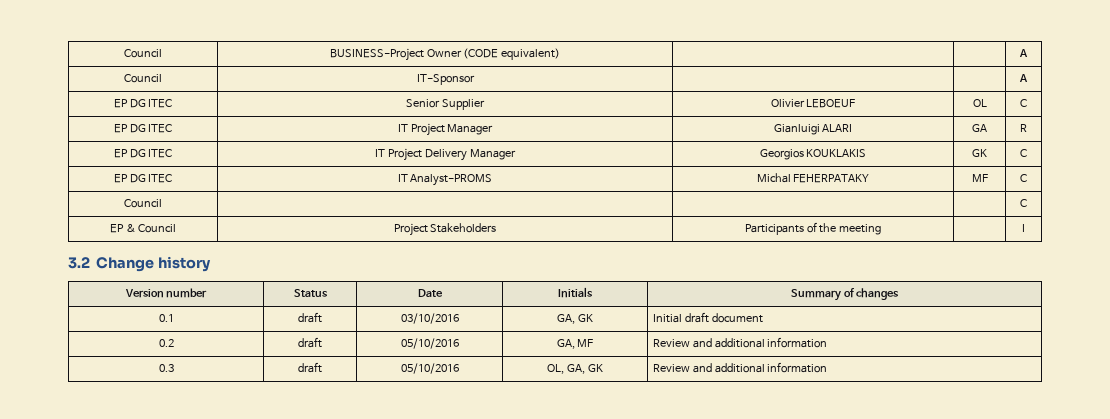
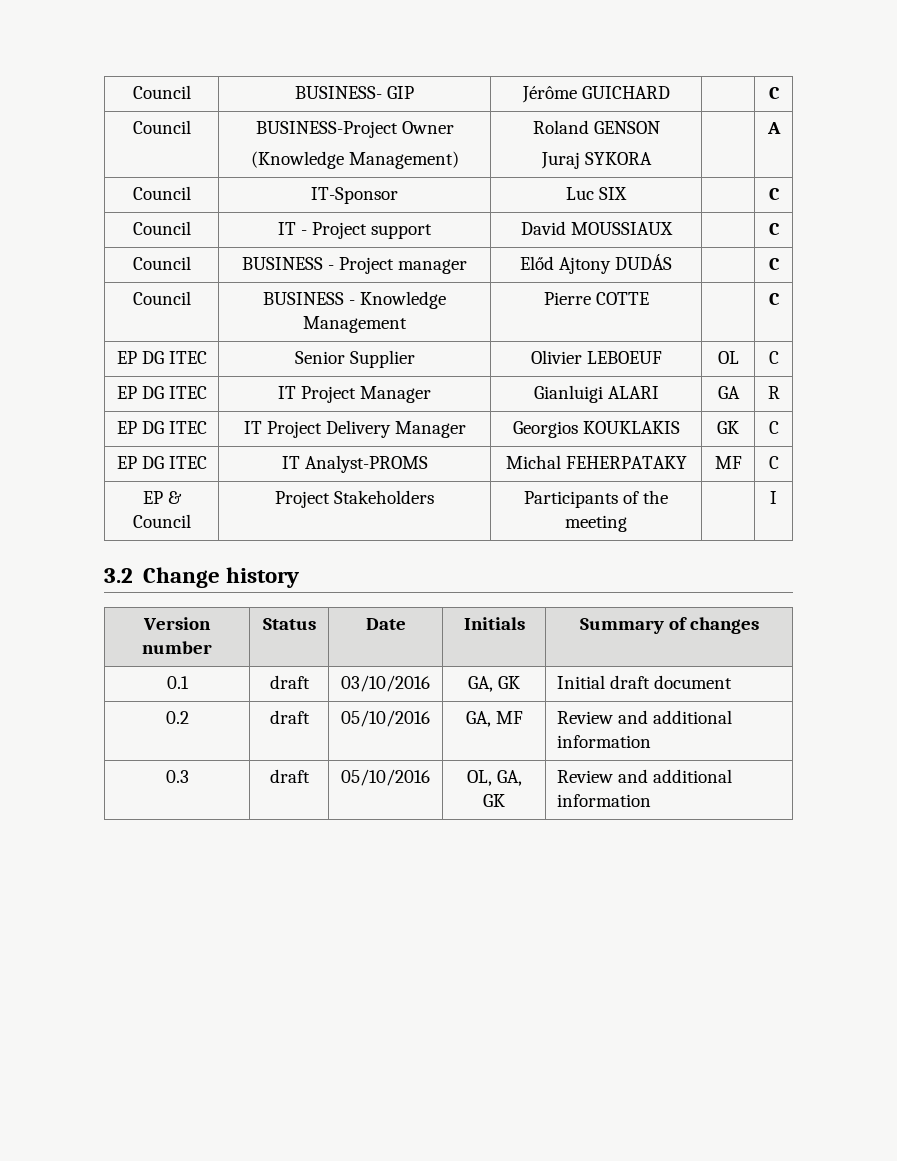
- Council | BUSINESS-Project Owner (CODE equivalent) | | | A
- Council | IT-Sponsor | | | A
+ Council | BUSINESS- GIP | Jérôme GUICHARD | | C
+ Council | BUSINESS-Project Owner
+ (Knowledge Management) | Roland GENSON
+ Juraj SYKORA | | A
+ Council | IT-Sponsor | Luc SIX | | C
+ Council | IT - Project support | David MOUSSIAUX | | C
+ Council | BUSINESS - Project manager | Előd Ajtony DUDÁS | | C
+ Council | BUSINESS - Knowledge Management | Pierre COTTE | | C
- Council | | | | C

